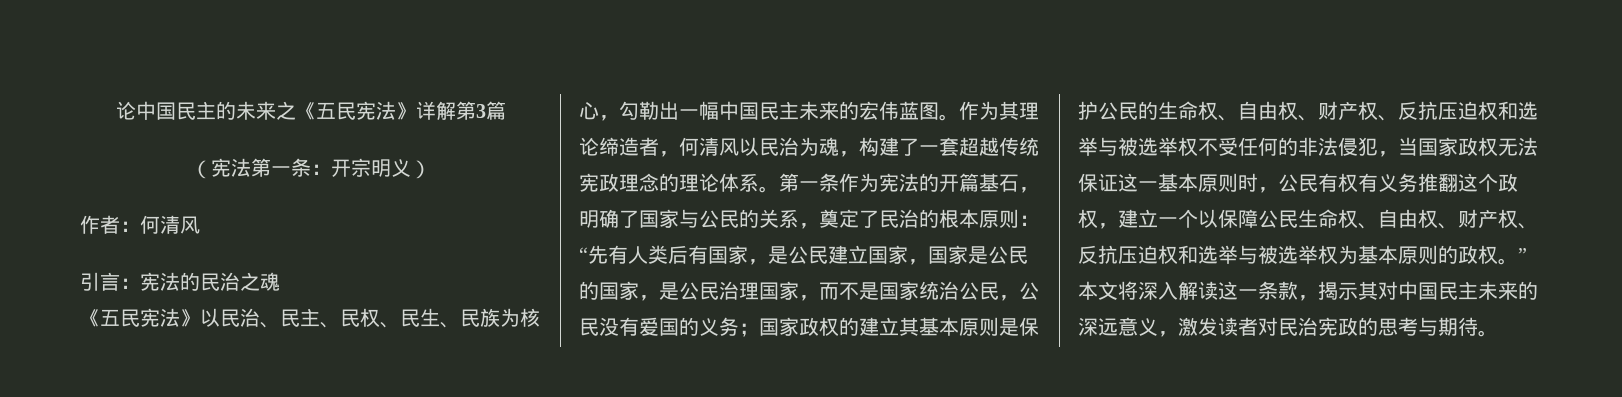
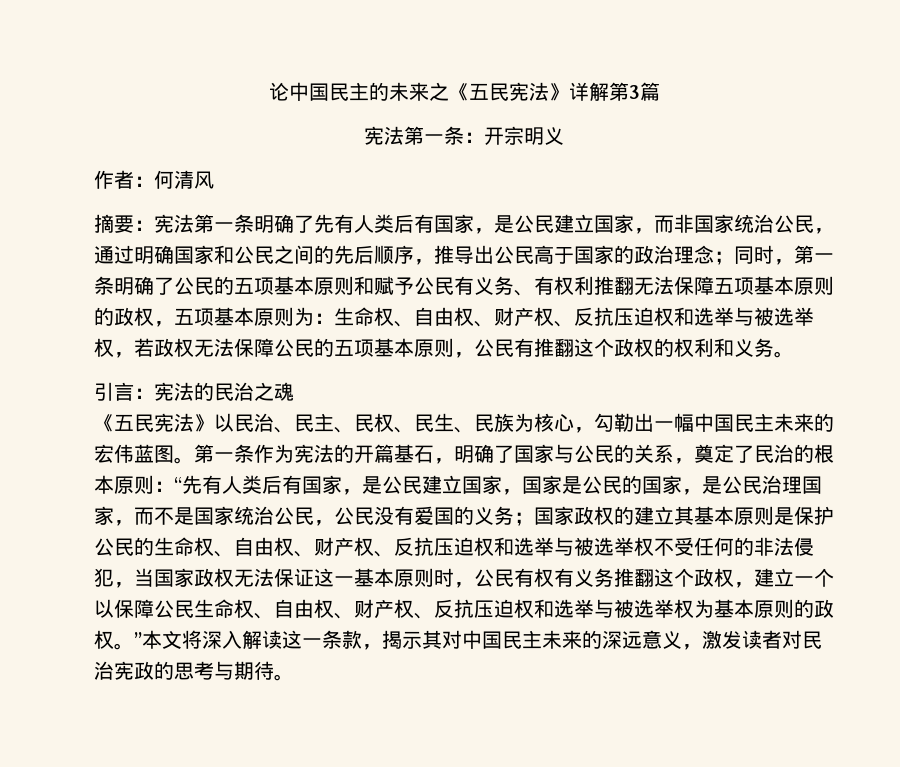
- （宪法第一条：开宗明义）
+ 宪法第一条：开宗明义
+ 摘要：宪法第一条明确了先有人类后有国家，是公民建立国家，而非国家统治公民，通过明确国家和公民之间的先后顺序，推导出公民高于国家的政治理念；同时，第一条明确了公民的五项基本原则和赋予公民有义务、有权利推翻无法保障五项基本原则的政权，五项基本原则为：生命权、自由权、财产权、反抗压迫权和选举与被选举权，若政权无法保障公民的五项基本原则，公民有推翻这个政权的权利和义务。
- 作为其理论缔造者，何清风以民治为魂，构建了一套超越传统宪政理念的理论体系。

